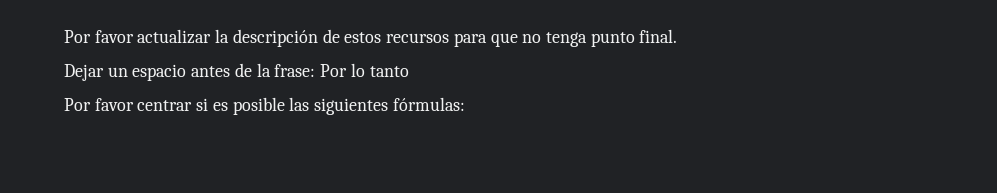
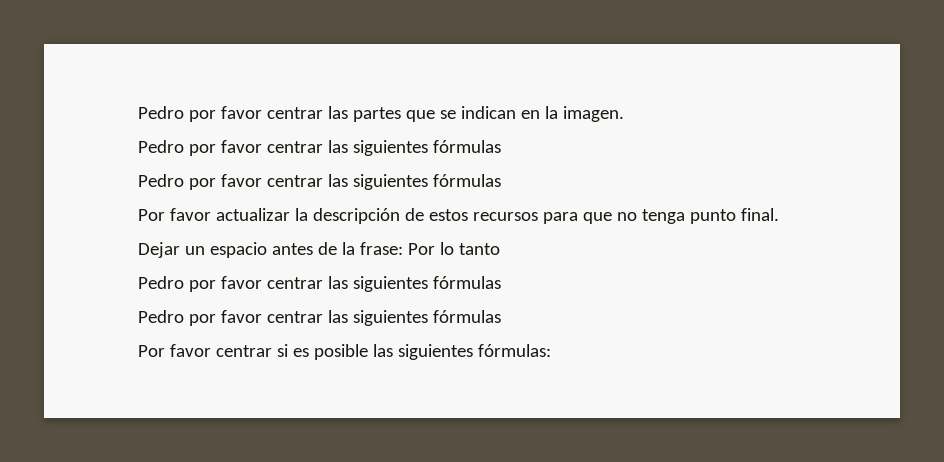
+ Pedro por favor centrar las partes que se indican en la imagen.
+ Pedro por favor centrar las siguientes fórmulas
+ Pedro por favor centrar las siguientes fórmulas
  Dejar un espacio antes de la frase: Por lo tanto
+ Pedro por favor centrar las siguientes fórmulas
+ Pedro por favor centrar las siguientes fórmulas

